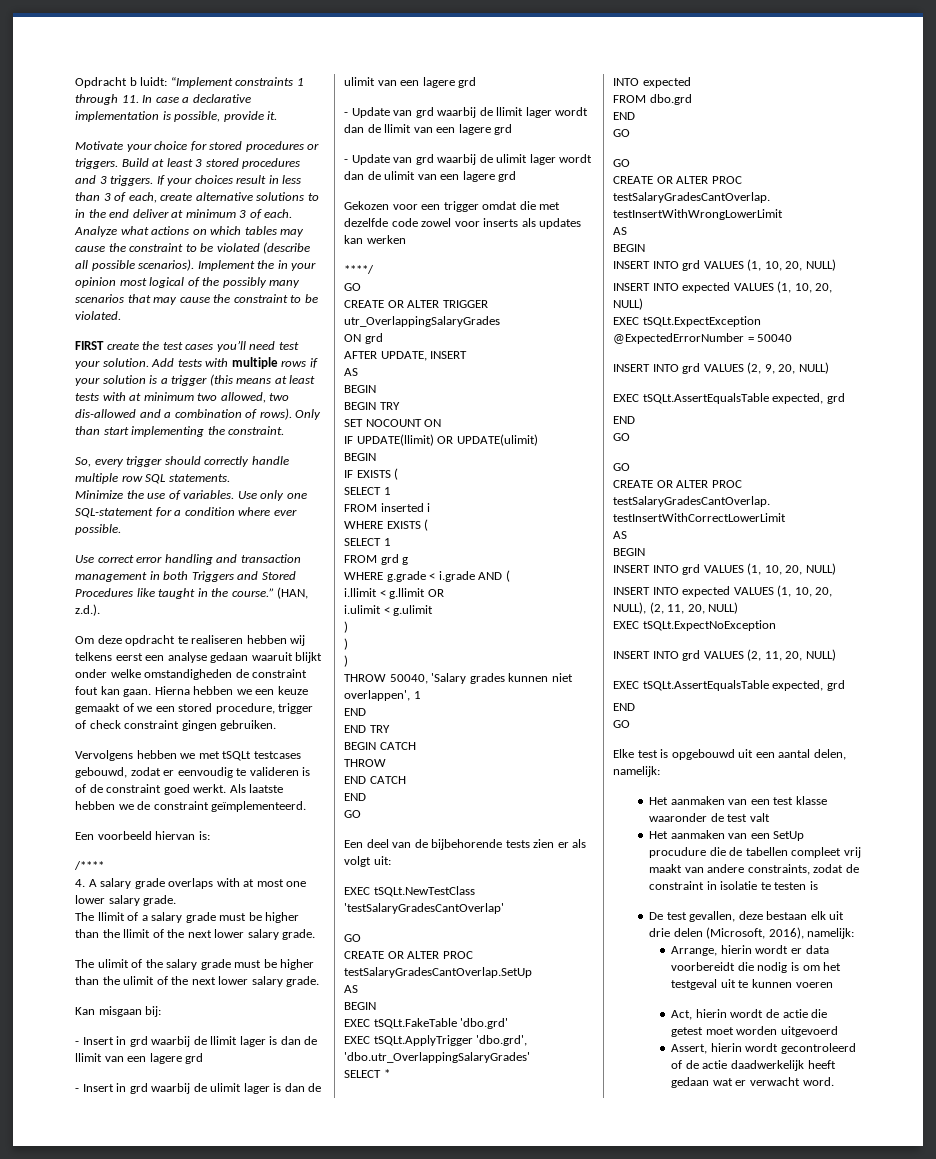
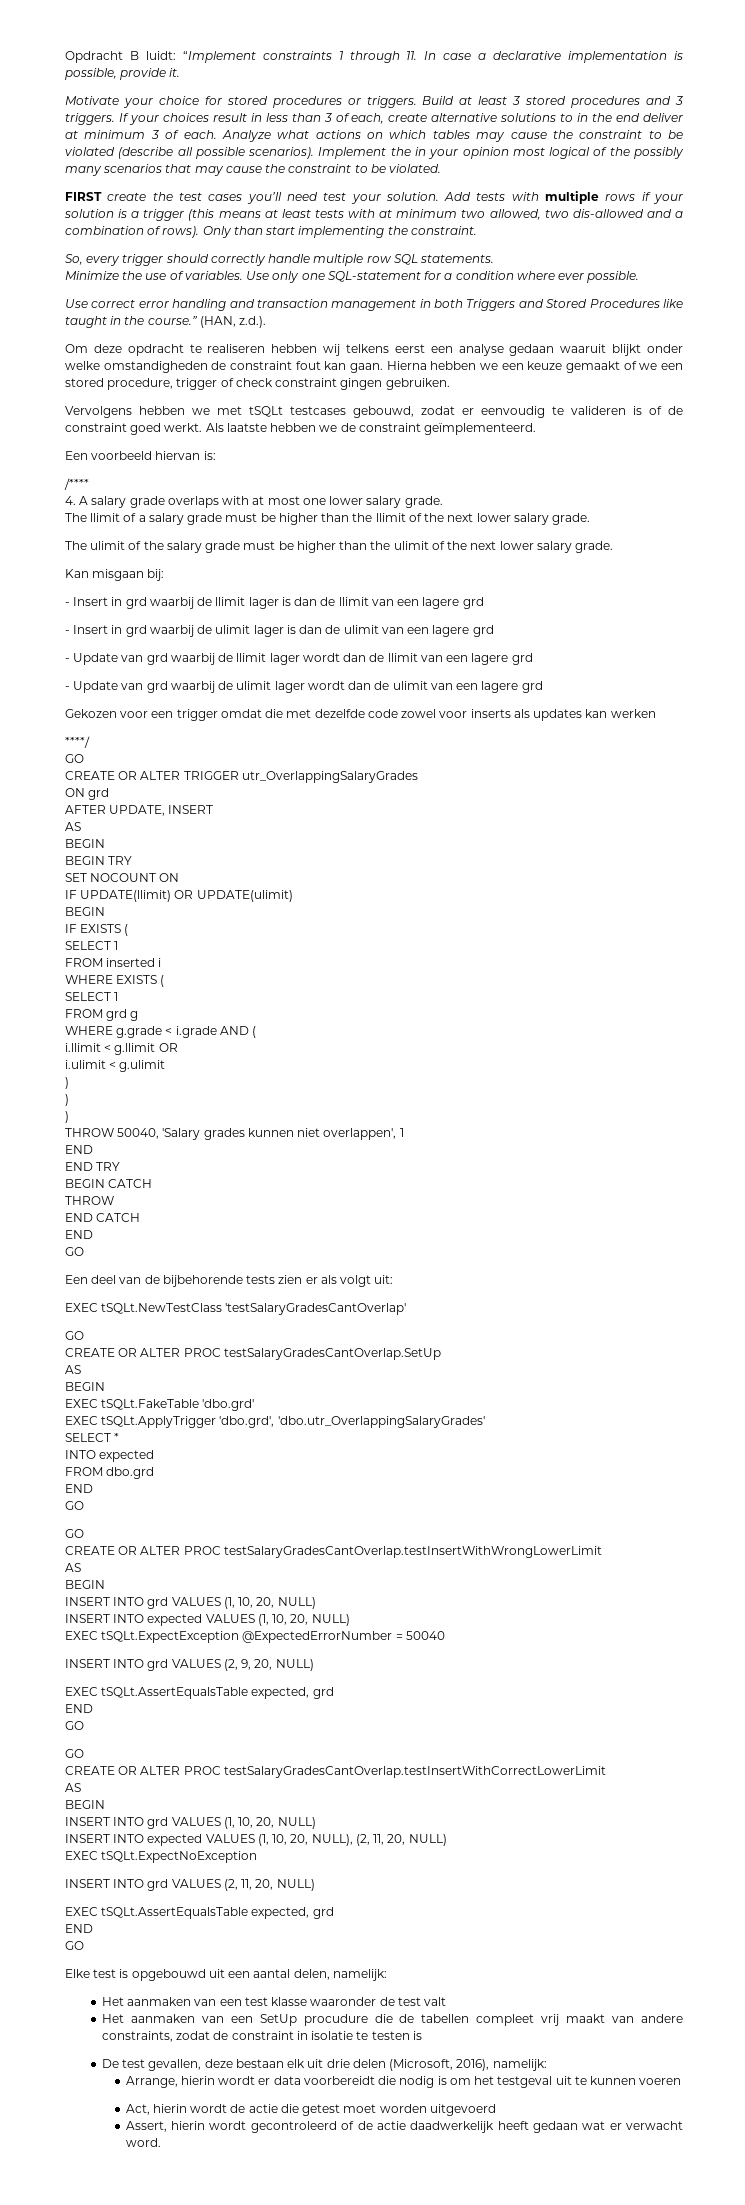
- Opdracht b luidt: “Implement constraints 1 through 11. In case a declarative implementation is possible, provide it.
+ Opdracht B luidt: “Implement constraints 1 through 11. In case a declarative implementation is possible, provide it.

